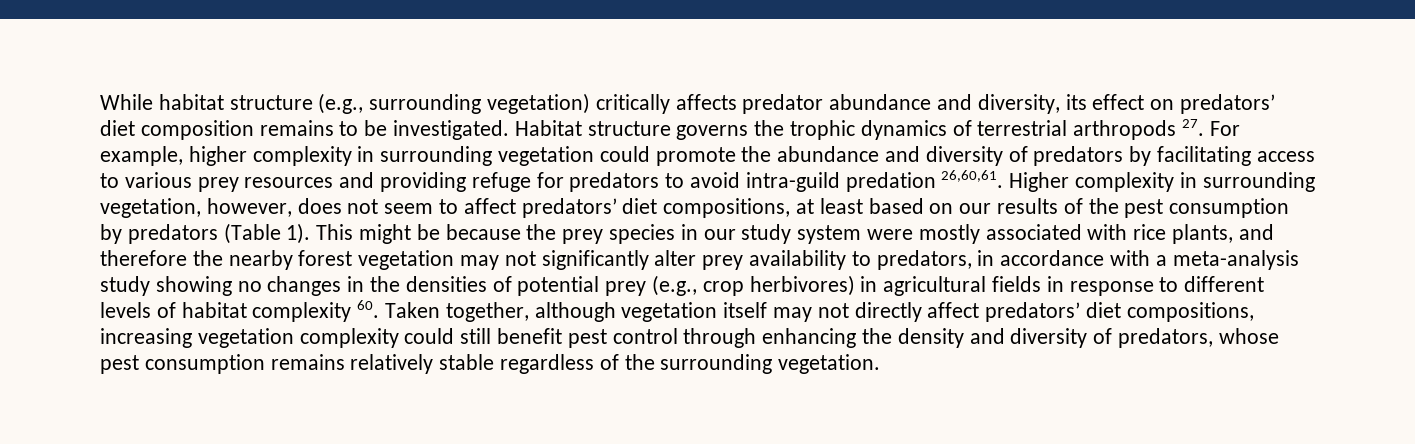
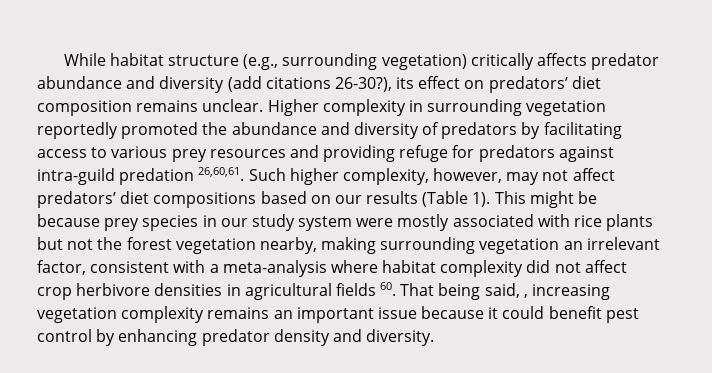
- While habitat structure (e.g., surrounding vegetation) critically affects predator abundance and diversity, its effect on predators’ diet composition remains to be investigated. Habitat structure governs the trophic dynamics of terrestrial arthropods 27. For example, higher complexity in surrounding vegetation could promote the abundance and diversity of predators by facilitating access to various prey resources and providing refuge for predators to avoid intra-guild predation 26,60,61.
+ While habitat structure (e.g., surrounding vegetation) critically affects predator abundance and diversity (add citations 26-30?), its effect on predators’ diet composition remains unclear. Higher complexity in surrounding vegetation reportedly promoted the abundance and diversity of predators by facilitating access to various prey resources and providing refuge for predators against intra-guild predation 26,60,61.
- Higher complexity in surrounding vegetation, however, does not seem to affect predators’ diet compositions, at least based on our results of the pest consumption by predators (Table 1).
+ Such higher complexity, however, may not affect predators’ diet compositions based on our results (Table 1).
- This might be because the prey species in our study system were mostly associated with rice plants, and therefore the nearby forest vegetation may not significantly alter prey availability to predators, in accordance with a meta-analysis study showing no changes in the densities of potential prey (e.g., crop herbivores) in agricultural fields in response to different levels of habitat complexity 60. Taken together, although vegetation itself may not directly affect predators’ diet compositions, increasing vegetation complexity could still benefit pest control through enhancing the density and diversity of predators, whose pest consumption remains relatively stable regardless of the surrounding vegetation.
+ This might be because prey species in our study system were mostly associated with rice plants but not the forest vegetation nearby, making surrounding vegetation an irrelevant factor, consistent with a meta-analysis where habitat complexity did not affect crop herbivore densities in agricultural fields 60. That being said, , increasing vegetation complexity remains an important issue because it could benefit pest control by enhancing predator density and diversity.

